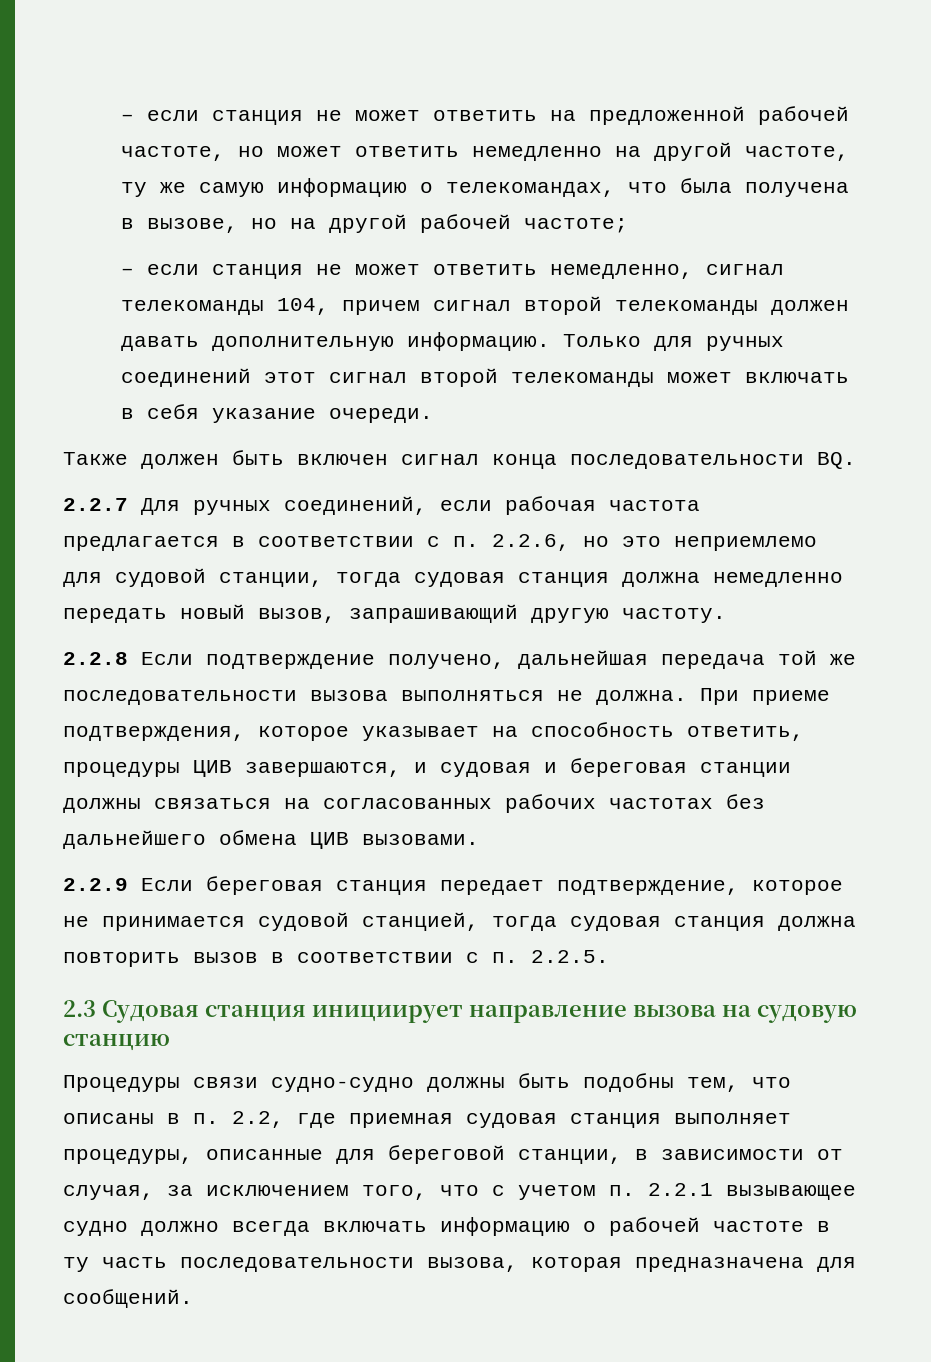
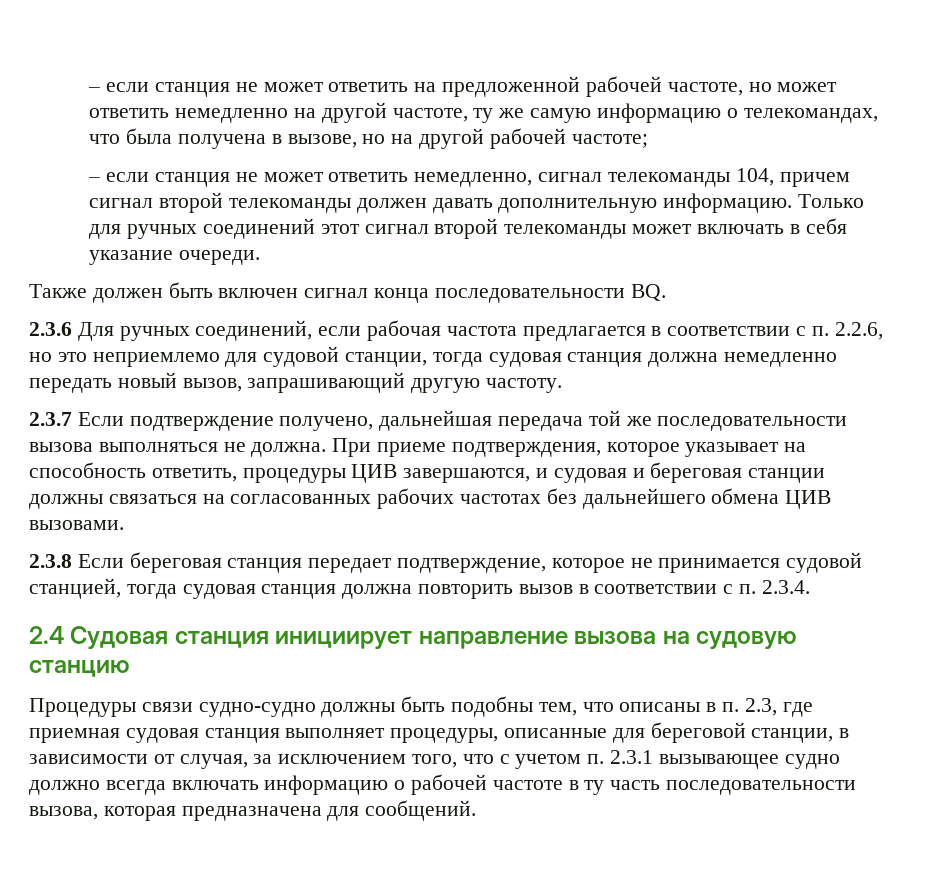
- 2.2.7 Для ручных соединений, если рабочая частота предлагается в соответствии с п. 2.2.6, но это неприемлемо для судовой станции, тогда судовая станция должна немедленно передать новый вызов, запрашивающий другую частоту.
+ 2.3.6 Для ручных соединений, если рабочая частота предлагается в соответствии с п. 2.2.6, но это неприемлемо для судовой станции, тогда судовая станция должна немедленно передать новый вызов, запрашивающий другую частоту.
- 2.2.8 Если подтверждение получено, дальнейшая передача той же последовательности вызова выполняться не должна.
+ 2.3.7 Если подтверждение получено, дальнейшая передача той же последовательности вызова выполняться не должна.
- 2.2.9 Если береговая станция передает подтверждение, которое не принимается судовой станцией, тогда судовая станция должна повторить вызов в соответствии с п. 2.2.5.
- 2.3 Судовая станция инициирует направление вызова на судовую станцию
+ 2.3.8 Если береговая станция передает подтверждение, которое не принимается судовой станцией, тогда судовая станция должна повторить вызов в соответствии с п. 2.3.4.
+ 2.4 Судовая станция инициирует направление вызова на судовую станцию
- Процедуры связи судно-судно должны быть подобны тем, что описаны в п. 2.2, где приемная судовая станция выполняет процедуры, описанные для береговой станции, в зависимости от случая, за исключением того, что с учетом п. 2.2.1 вызывающее судно должно всегда включать информацию о рабочей частоте в ту часть последовательности вызова, которая предназначена для сообщений.
+ Процедуры связи судно-судно должны быть подобны тем, что описаны в п. 2.3, где приемная судовая станция выполняет процедуры, описанные для береговой станции, в зависимости от случая, за исключением того, что с учетом п. 2.3.1 вызывающее судно должно всегда включать информацию о рабочей частоте в ту часть последовательности вызова, которая предназначена для сообщений.

